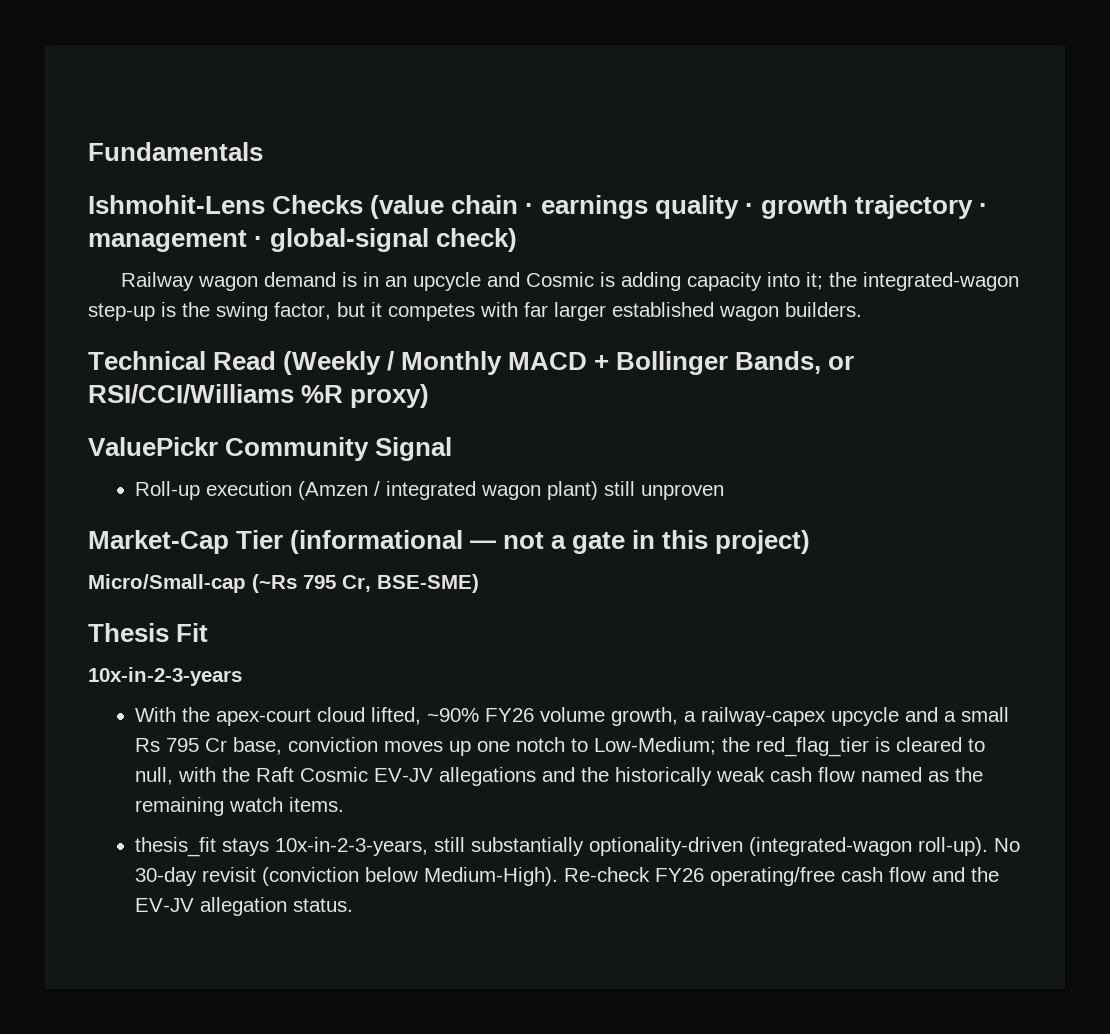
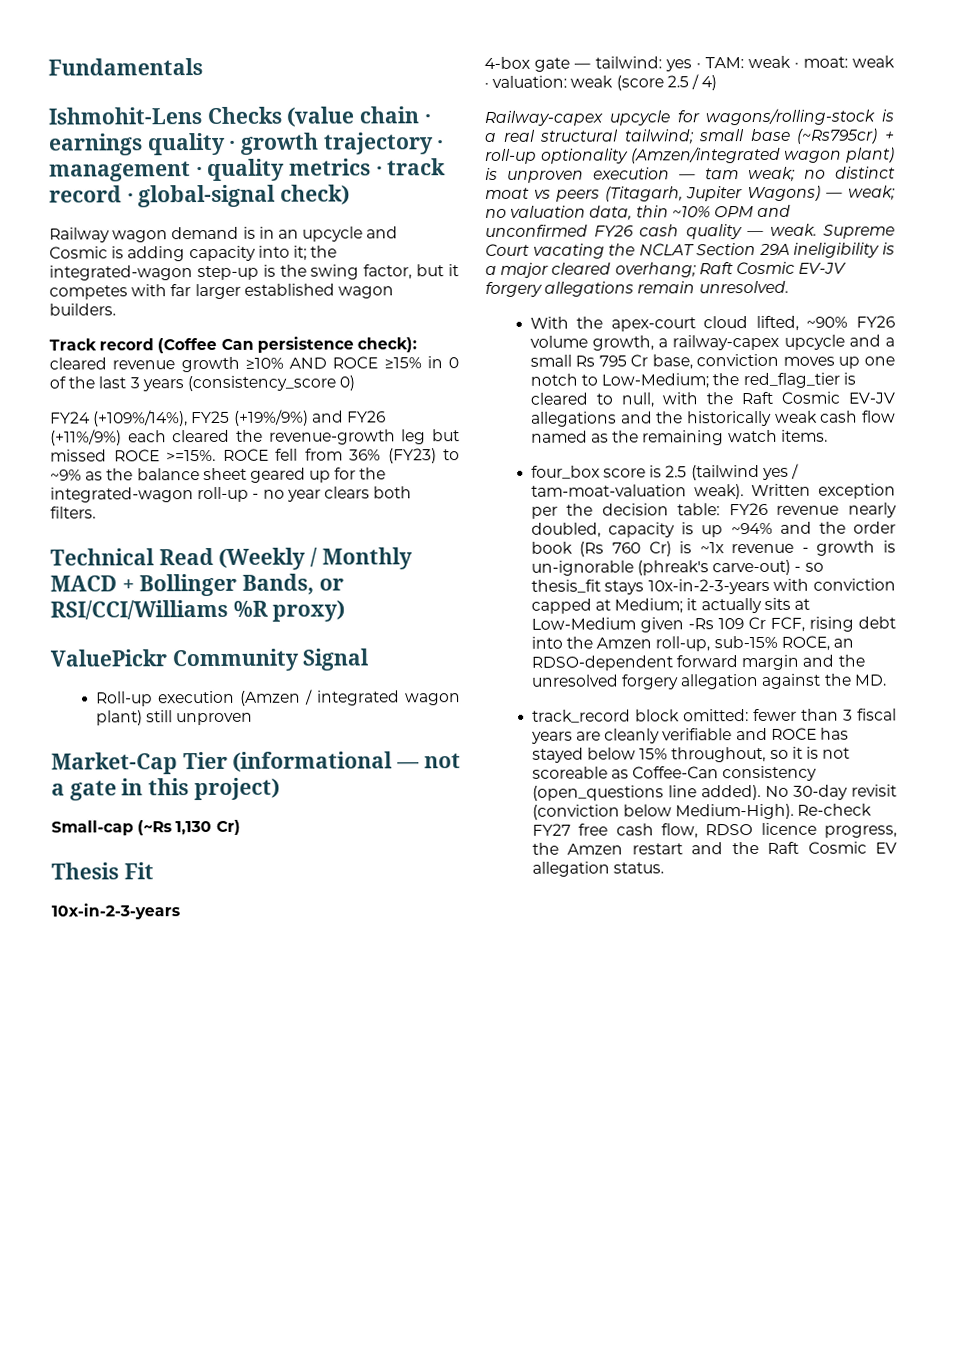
- Ishmohit-Lens Checks (value chain · earnings quality · growth trajectory · management · global-signal check)
+ Ishmohit-Lens Checks (value chain · earnings quality · growth trajectory · management · quality metrics · track record · global-signal check)
+ Track record (Coffee Can persistence check): cleared revenue growth ≥10% AND ROCE ≥15% in 0 of the last 3 years (consistency_score 0)
+ FY24 (+109%/14%), FY25 (+19%/9%) and FY26 (+11%/9%) each cleared the revenue-growth leg but missed ROCE >=15%. ROCE fell from 36% (FY23) to ~9% as the balance sheet geared up for the integrated-wagon roll-up - no year clears both filters.
- Micro/Small-cap (~Rs 795 Cr, BSE-SME)
+ Small-cap (~Rs 1,130 Cr)
  Thesis Fit
  10x-in-2-3-years
+ 4-box gate — tailwind: yes · TAM: weak · moat: weak · valuation: weak (score 2.5 / 4)
+ Railway-capex upcycle for wagons/rolling-stock is a real structural tailwind; small base (~Rs795cr) + roll-up optionality (Amzen/integrated wagon plant) is unproven execution — tam weak; no distinct moat vs peers (Titagarh, Jupiter Wagons) — weak; no valuation data, thin ~10% OPM and unconfirmed FY26 cash quality — weak. Supreme Court vacating the NCLAT Section 29A ineligibility is a major cleared overhang; Raft Cosmic EV-JV forgery allegations remain unresolved.
- thesis_fit stays 10x-in-2-3-years, still substantially optionality-driven (integrated-wagon roll-up).
+ four_box score is 2.5 (tailwind yes / tam-moat-valuation weak). Written exception per the decision table: FY26 revenue nearly doubled, capacity is up ~94% and the order book (Rs 760 Cr) is ~1x revenue - growth is un-ignorable (phreak's carve-out) - so thesis_fit stays 10x-in-2-3-years with conviction capped at Medium; it actually sits at Low-Medium given -Rs 109 Cr FCF, rising debt into the Amzen roll-up, sub-15% ROCE, an RDSO-dependent forward margin and the unresolved forgery allegation against the MD.
+ track_record block omitted: fewer than 3 fiscal years are cleanly verifiable and ROCE has stayed below 15% throughout, so it is not scoreable as Coffee-Can consistency (open_questions line added).
- Re-check FY26 operating/free cash flow and the EV-JV allegation status.
+ Re-check FY27 free cash flow, RDSO licence progress, the Amzen restart and the Raft Cosmic EV allegation status.

